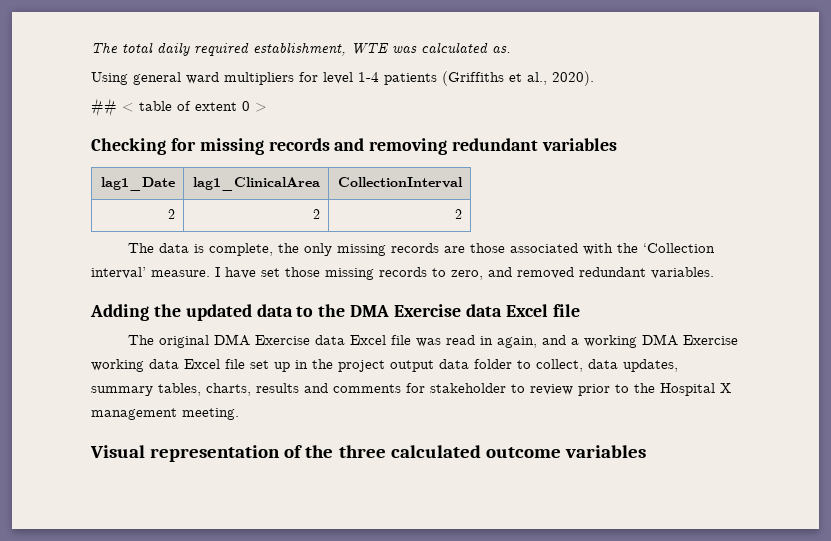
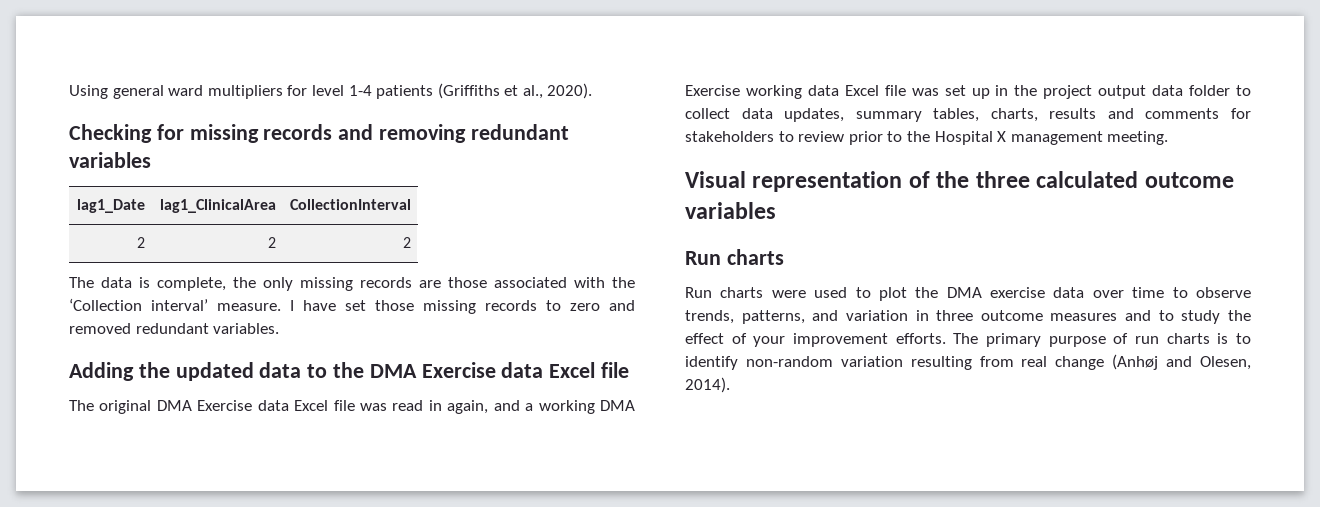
- The total daily required establishment, WTE was calculated as.
- ## < table of extent 0 >
- I have set those missing records to zero, and removed redundant variables.
+ I have set those missing records to zero and removed redundant variables.
- The original DMA Exercise data Excel file was read in again, and a working DMA Exercise working data Excel file set up in the project output data folder to collect, data updates, summary tables, charts, results and comments for stakeholder to review prior to the Hospital X management meeting.
+ The original DMA Exercise data Excel file was read in again, and a working DMA Exercise working data Excel file was set up in the project output data folder to collect data updates, summary tables, charts, results and comments for stakeholders to review prior to the Hospital X management meeting.
  Visual representation of the three calculated outcome variables
+ Run charts
+ Run charts were used to plot the DMA exercise data over time to observe trends, patterns, and variation in three outcome measures and to study the effect of your improvement efforts. The primary purpose of run charts is to identify non-random variation resulting from real change (Anhøj and Olesen, 2014).

